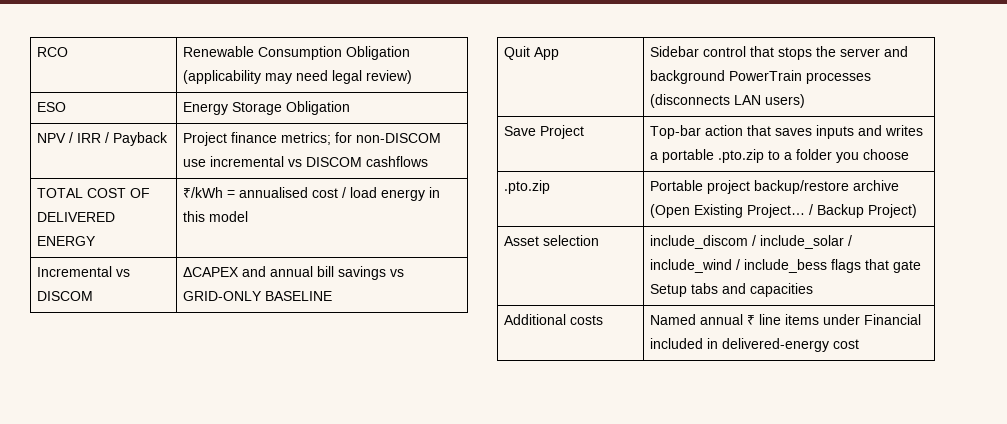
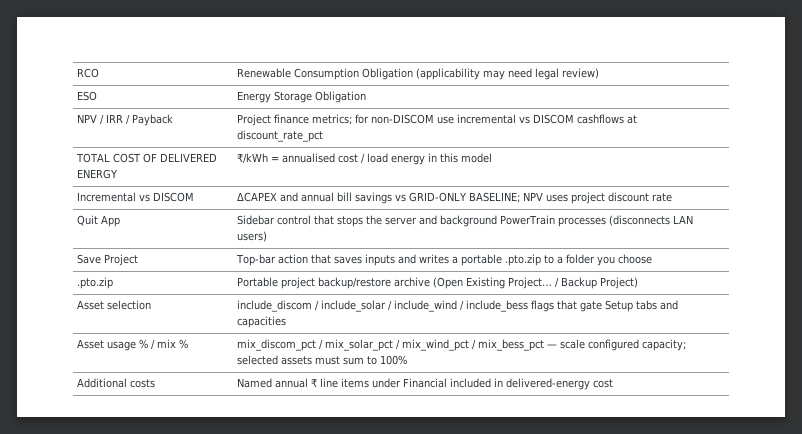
- NPV / IRR / Payback | Project finance metrics; for non-DISCOM use incremental vs DISCOM cashflows
+ NPV / IRR / Payback | Project finance metrics; for non-DISCOM use incremental vs DISCOM cashflows at discount_rate_pct
- Incremental vs DISCOM | ΔCAPEX and annual bill savings vs GRID-ONLY BASELINE
+ Incremental vs DISCOM | ΔCAPEX and annual bill savings vs GRID-ONLY BASELINE; NPV uses project discount rate
+ Asset usage % / mix % | mix_discom_pct / mix_solar_pct / mix_wind_pct / mix_bess_pct — scale configured capacity; selected assets must sum to 100%

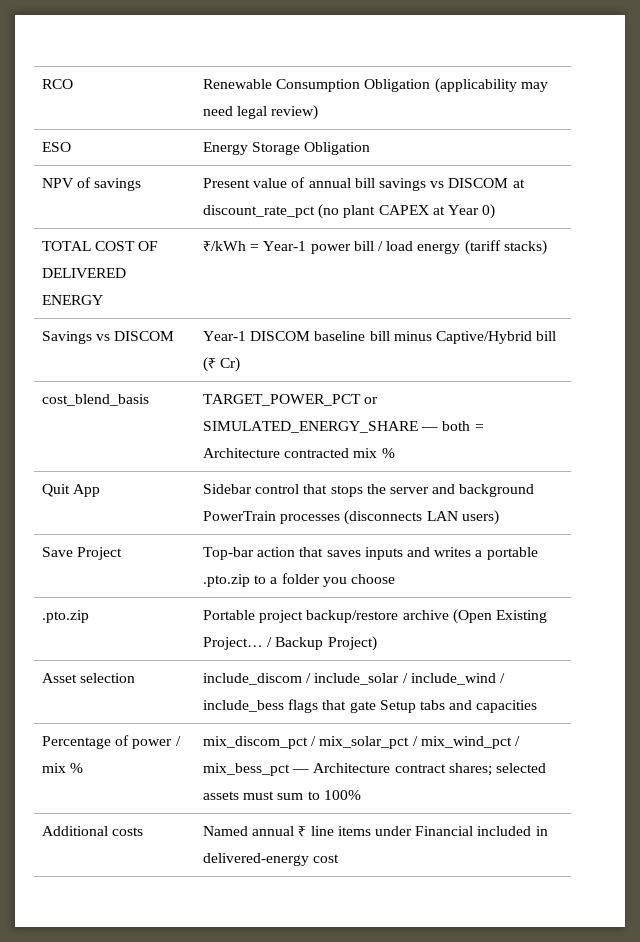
- NPV / IRR / Payback | Project finance metrics; for non-DISCOM use incremental vs DISCOM cashflows at discount_rate_pct
+ NPV of savings | Present value of annual bill savings vs DISCOM at discount_rate_pct (no plant CAPEX at Year 0)
- TOTAL COST OF DELIVERED ENERGY | ₹/kWh = annualised cost / load energy in this model
- Incremental vs DISCOM | ΔCAPEX and annual bill savings vs GRID-ONLY BASELINE; NPV uses project discount rate
+ TOTAL COST OF DELIVERED ENERGY | ₹/kWh = Year-1 power bill / load energy (tariff stacks)
+ Savings vs DISCOM | Year-1 DISCOM baseline bill minus Captive/Hybrid bill (₹ Cr)
+ cost_blend_basis | TARGET_POWER_PCT or SIMULATED_ENERGY_SHARE — both = Architecture contracted mix %
- Asset usage % / mix % | mix_discom_pct / mix_solar_pct / mix_wind_pct / mix_bess_pct — scale configured capacity; selected assets must sum to 100%
+ Percentage of power / mix % | mix_discom_pct / mix_solar_pct / mix_wind_pct / mix_bess_pct — Architecture contract shares; selected assets must sum to 100%

